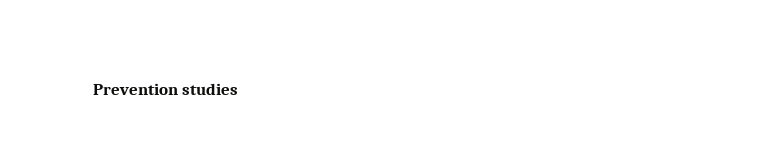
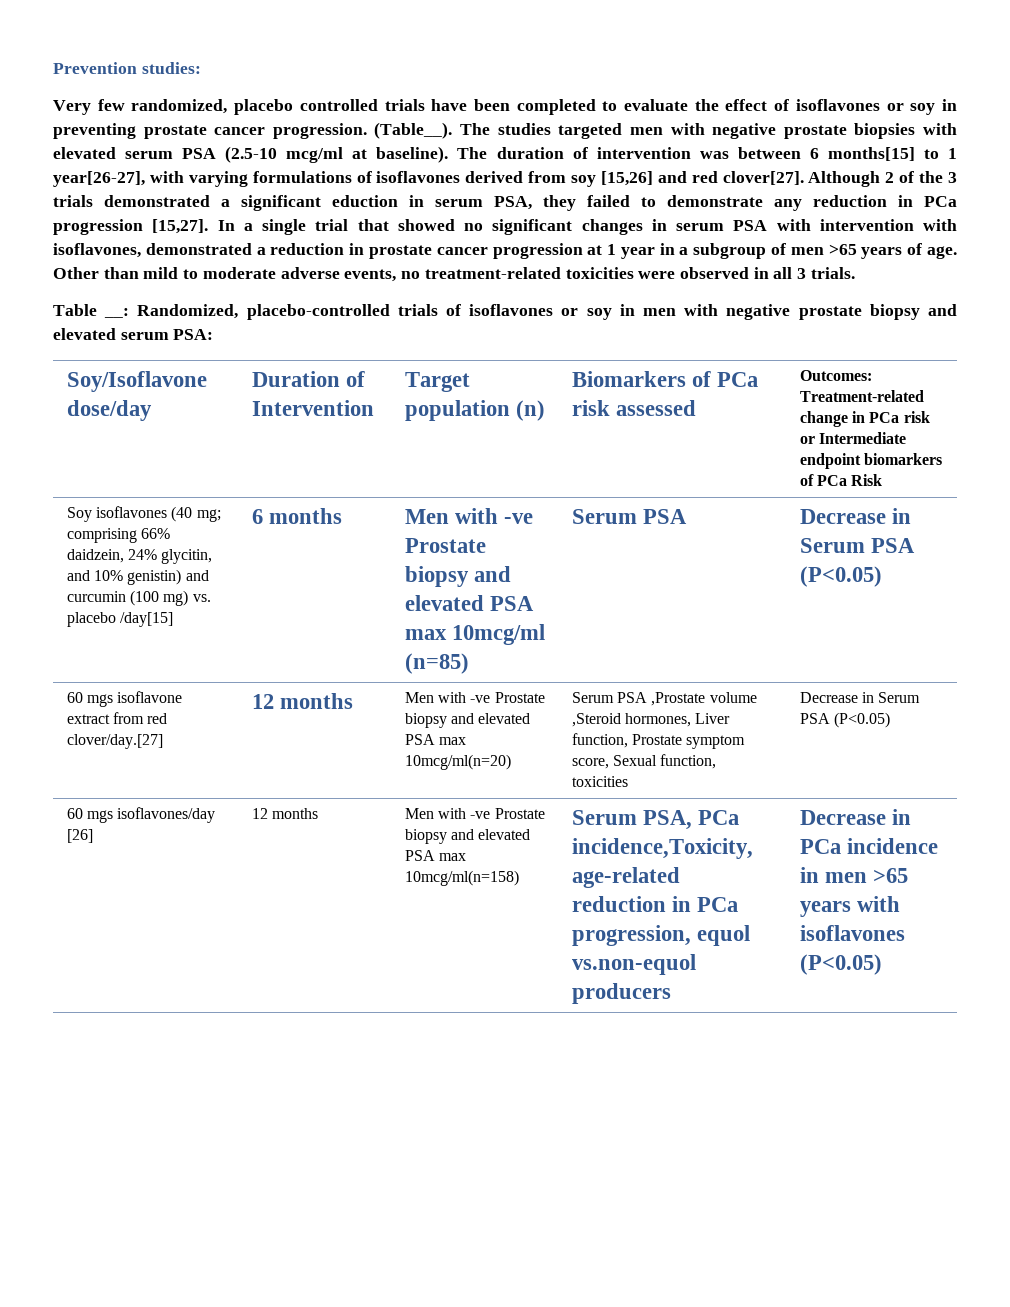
- Prevention studies
+ Prevention studies:
+ Very few randomized, placebo controlled trials have been completed to evaluate the effect of isoflavones or soy in preventing prostate cancer progression. (Table__). The studies targeted men with negative prostate biopsies with elevated serum PSA (2.5-10 mcg/ml at baseline). The duration of intervention was between 6 months[15] to 1 year[26-27], with varying formulations of isoflavones derived from soy [15,26] and red clover[27]. Although 2 of the 3 trials demonstrated a significant eduction in serum PSA, they failed to demonstrate any reduction in PCa progression [15,27]. In a single trial that showed no significant changes in serum PSA with intervention with isoflavones, demonstrated a reduction in prostate cancer progression at 1 year in a subgroup of men >65 years of age. Other than mild to moderate adverse events, no treatment-related toxicities were observed in all 3 trials.
+ Table __: Randomized, placebo-controlled trials of isoflavones or soy in men with negative prostate biopsy and elevated serum PSA:
+ Soy/Isoflavone dose/day | Duration of Intervention | Target population (n) | Biomarkers of PCa risk assessed | Outcomes: Treatment-related change in PCa risk or Intermediate endpoint biomarkers of PCa Risk
+ Soy isoflavones (40 mg; comprising 66% daidzein, 24% glycitin, and 10% genistin) and curcumin (100 mg) vs. placebo /day[15] | 6 months | Men with -ve Prostate biopsy and elevated PSA max 10mcg/ml (n=85) | Serum PSA | Decrease in Serum PSA (P<0.05)
+ 60 mgs isoflavone extract from red clover/day.[27] | 12 months | Men with -ve Prostate biopsy and elevated PSA max 10mcg/ml(n=20) | Serum PSA ,Prostate volume ,Steroid hormones, Liver function, Prostate symptom score, Sexual function, toxicities | Decrease in Serum PSA (P<0.05)
+ 60 mgs isoflavones/day [26] | 12 months | Men with -ve Prostate biopsy and elevated PSA max 10mcg/ml(n=158) | Serum PSA, PCa incidence,Toxicity, age-related reduction in PCa progression, equol vs.non-equol producers | Decrease in PCa incidence in men >65 years with isoflavones (P<0.05)

